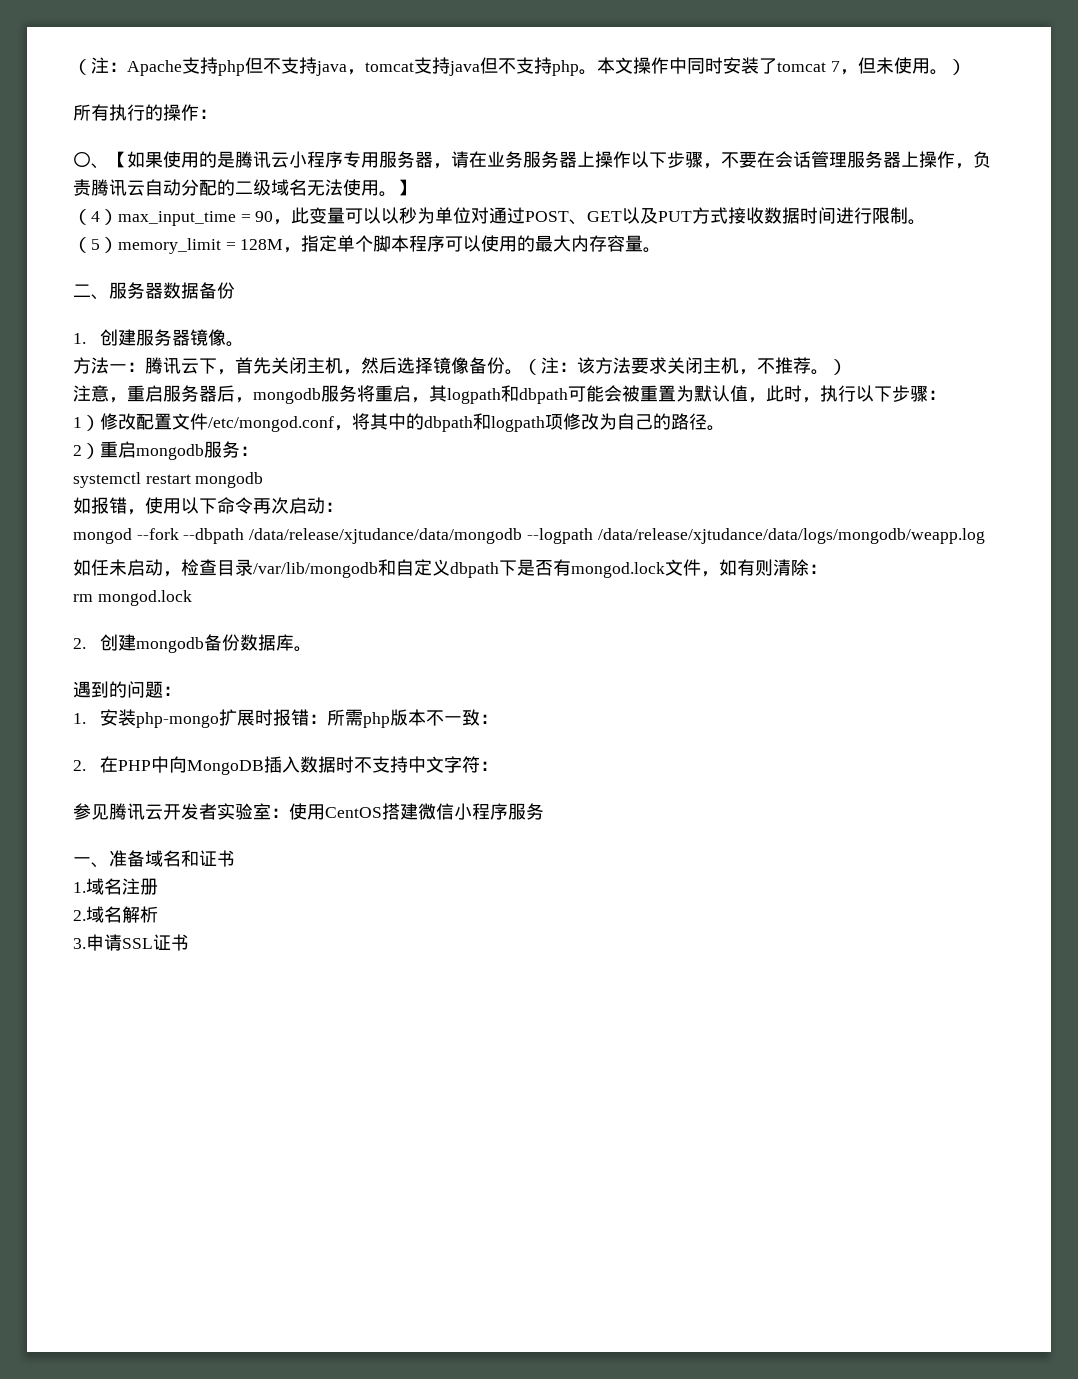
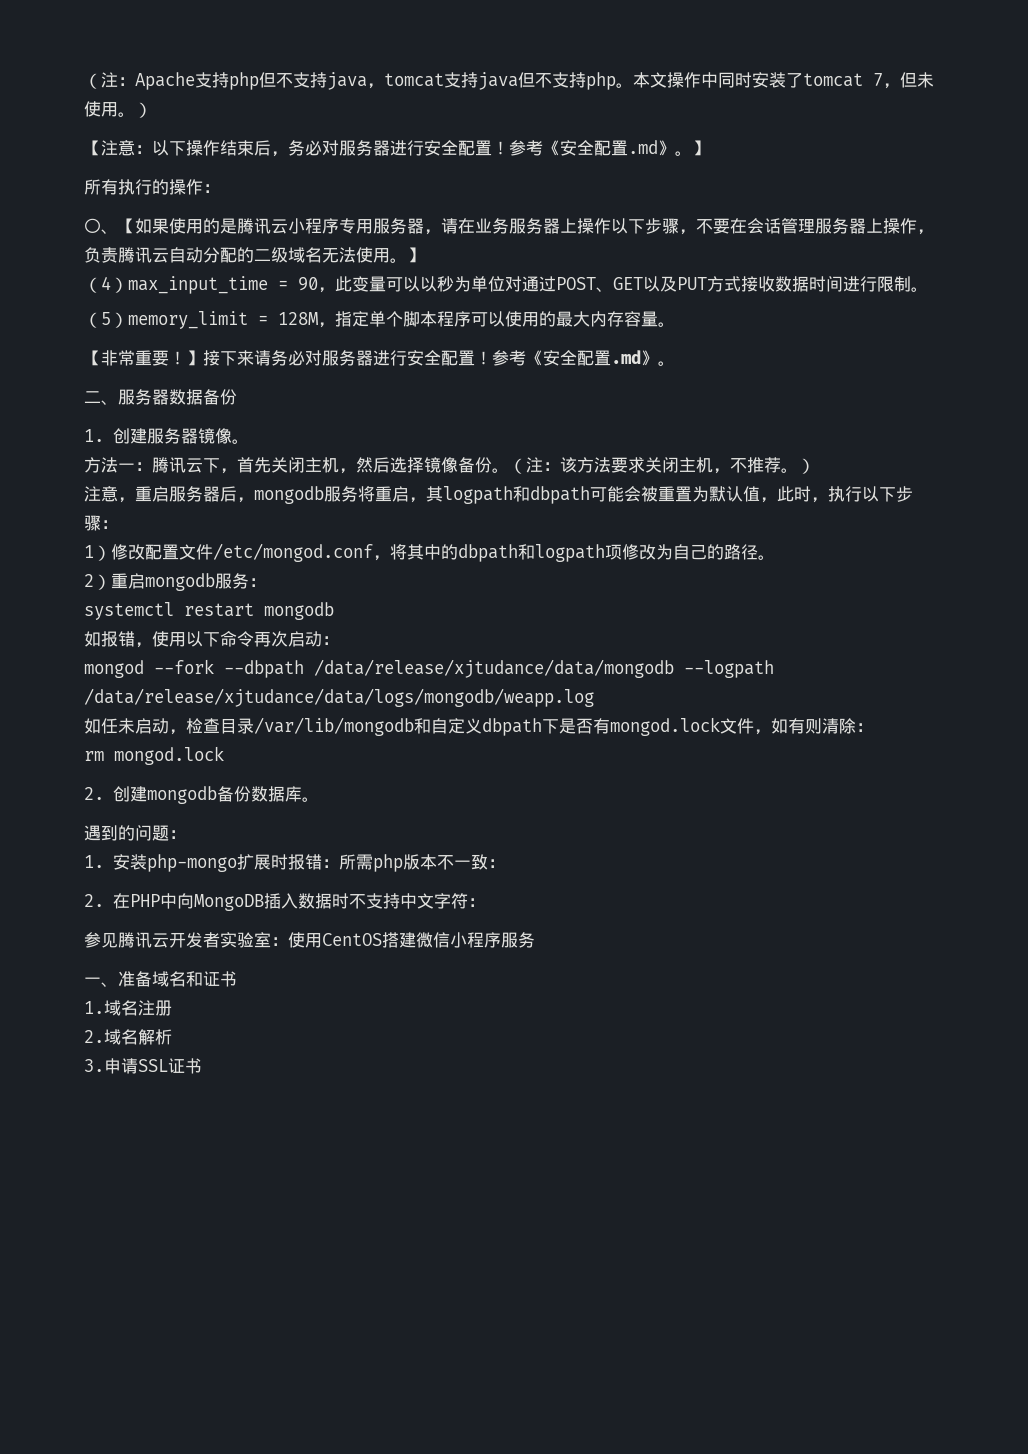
+ 【注意：以下操作结束后，务必对服务器进行安全配置！参考《安全配置.md》。】
+ 【非常重要！】接下来请务必对服务器进行安全配置！参考《安全配置.md》。

